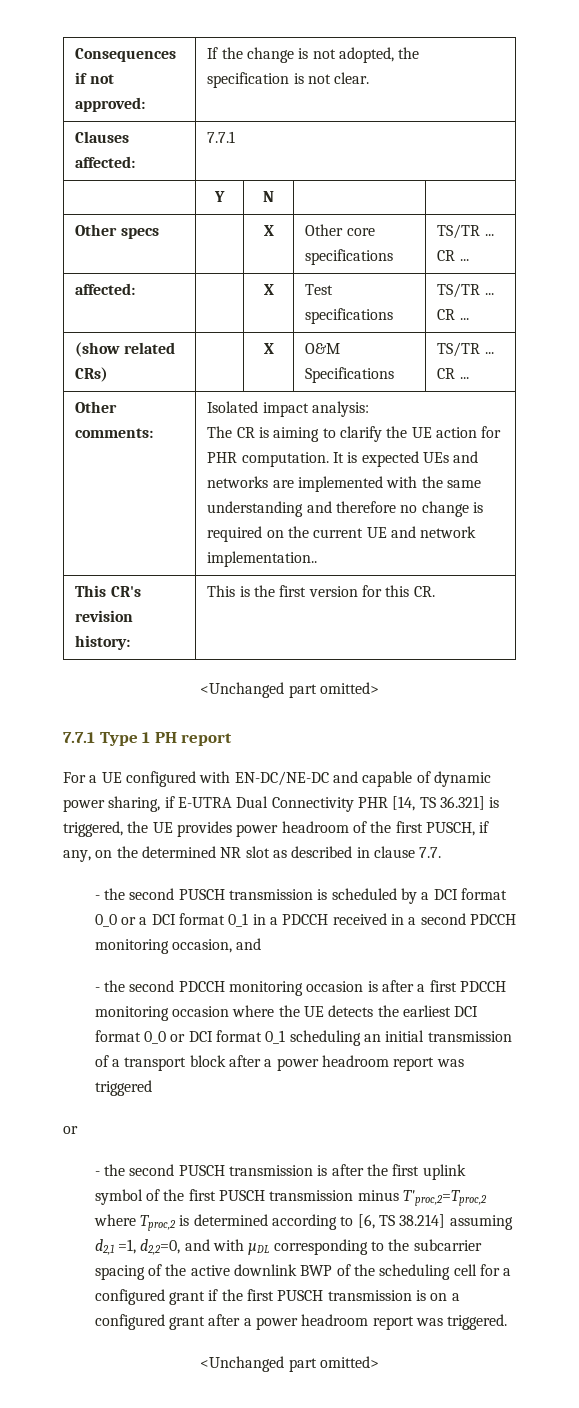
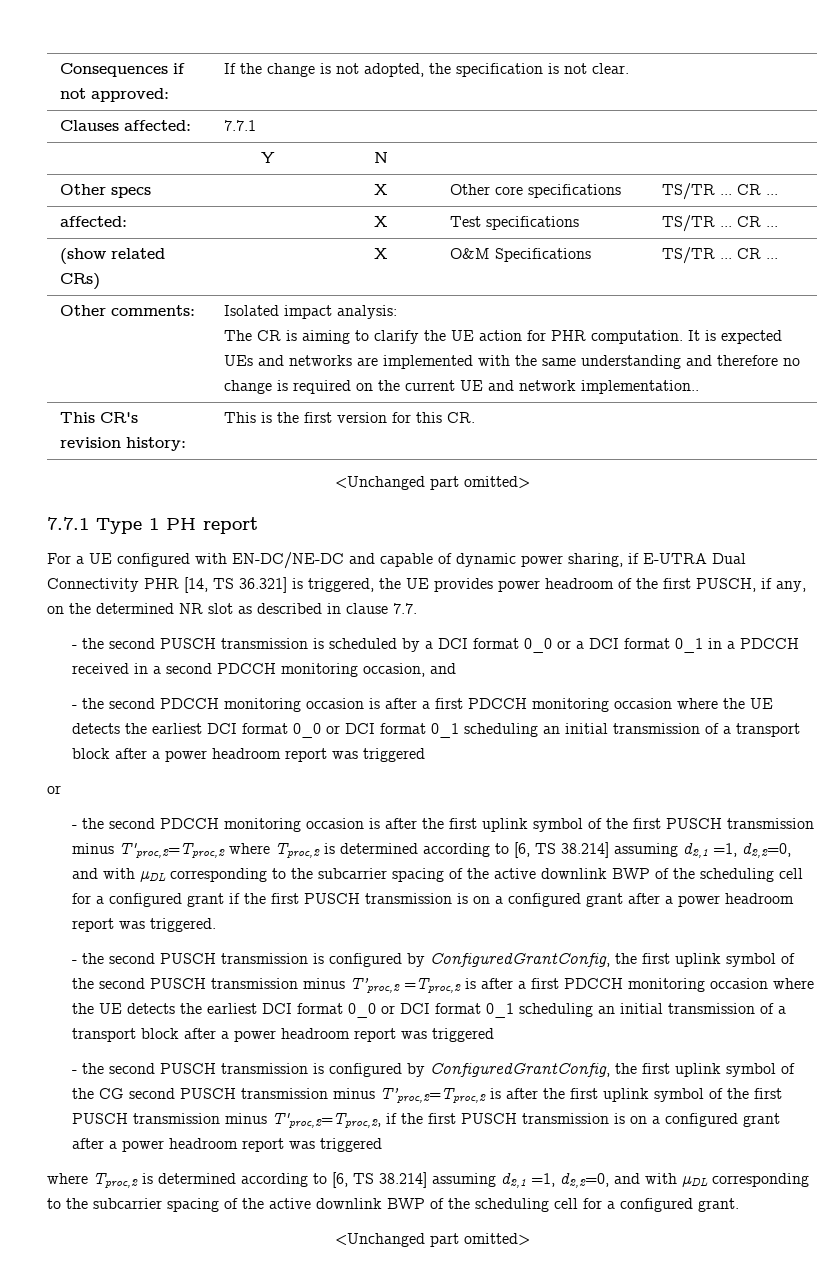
- - the second PUSCH transmission is after the first uplink symbol of the first PUSCH transmission minus T'proc,2=Tproc,2 where Tproc,2 is determined according to [6, TS 38.214] assuming d2,1 =1, d2,2=0, and with µDL corresponding to the subcarrier spacing of the active downlink BWP of the scheduling cell for a configured grant if the first PUSCH transmission is on a configured grant after a power headroom report was triggered.
+ - the second PDCCH monitoring occasion is after the first uplink symbol of the first PUSCH transmission minus T'proc,2=Tproc,2 where Tproc,2 is determined according to [6, TS 38.214] assuming d2,1 =1, d2,2=0, and with µDL corresponding to the subcarrier spacing of the active downlink BWP of the scheduling cell for a configured grant if the first PUSCH transmission is on a configured grant after a power headroom report was triggered.
+ - the second PUSCH transmission is configured by ConfiguredGrantConfig, the first uplink symbol of the second PUSCH transmission minus T’proc,2 =Tproc,2 is after a first PDCCH monitoring occasion where the UE detects the earliest DCI format 0_0 or DCI format 0_1 scheduling an initial transmission of a transport block after a power headroom report was triggered
+ - the second PUSCH transmission is configured by ConfiguredGrantConfig, the first uplink symbol of the CG second PUSCH transmission minus T’proc,2=Tproc,2 is after the first uplink symbol of the first PUSCH transmission minus T'proc,2=Tproc,2, if the first PUSCH transmission is on a configured grant after a power headroom report was triggered
+ where Tproc,2 is determined according to [6, TS 38.214] assuming d2,1 =1, d2,2=0, and with µDL corresponding to the subcarrier spacing of the active downlink BWP of the scheduling cell for a configured grant.

